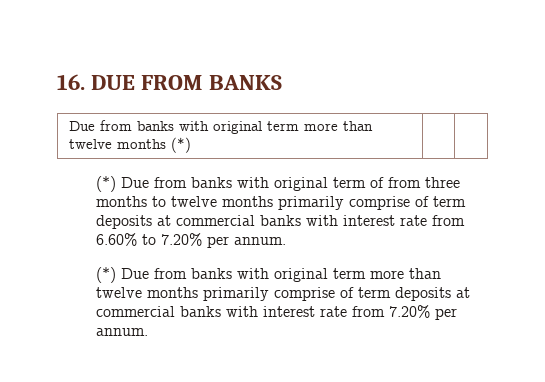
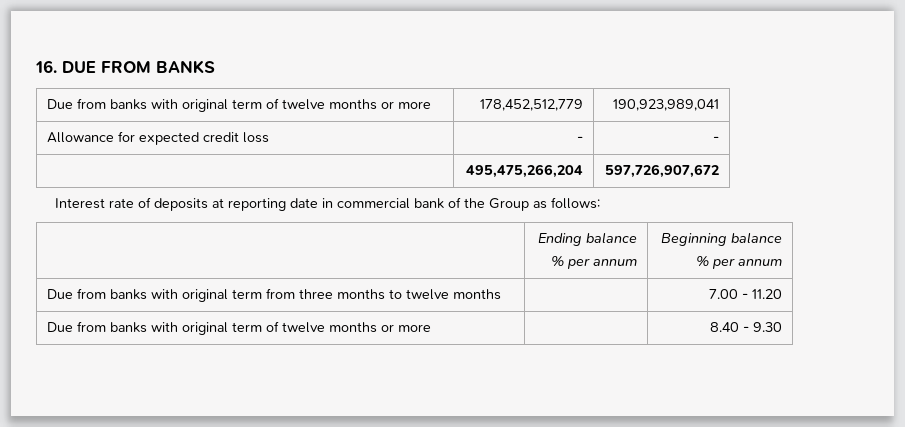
- Due from banks with original term more than twelve months (*) | |
- (*) Due from banks with original term of from three months to twelve months primarily comprise of term deposits at commercial banks with interest rate from 6.60% to 7.20% per annum.
- (*) Due from banks with original term more than twelve months primarily comprise of term deposits at commercial banks with interest rate from 7.20% per annum.
+ Due from banks with original term of twelve months or more | 178,452,512,779 | 190,923,989,041
+ Allowance for expected credit loss | - | -
+ | 495,475,266,204 | 597,726,907,672
+ Interest rate of deposits at reporting date in commercial bank of the Group as follows:
+ | Ending balance
+ % per annum | Beginning balance
+ % per annum
+ Due from banks with original term from three months to twelve months | | 7.00 - 11.20
+ Due from banks with original term of twelve months or more | | 8.40 - 9.30

